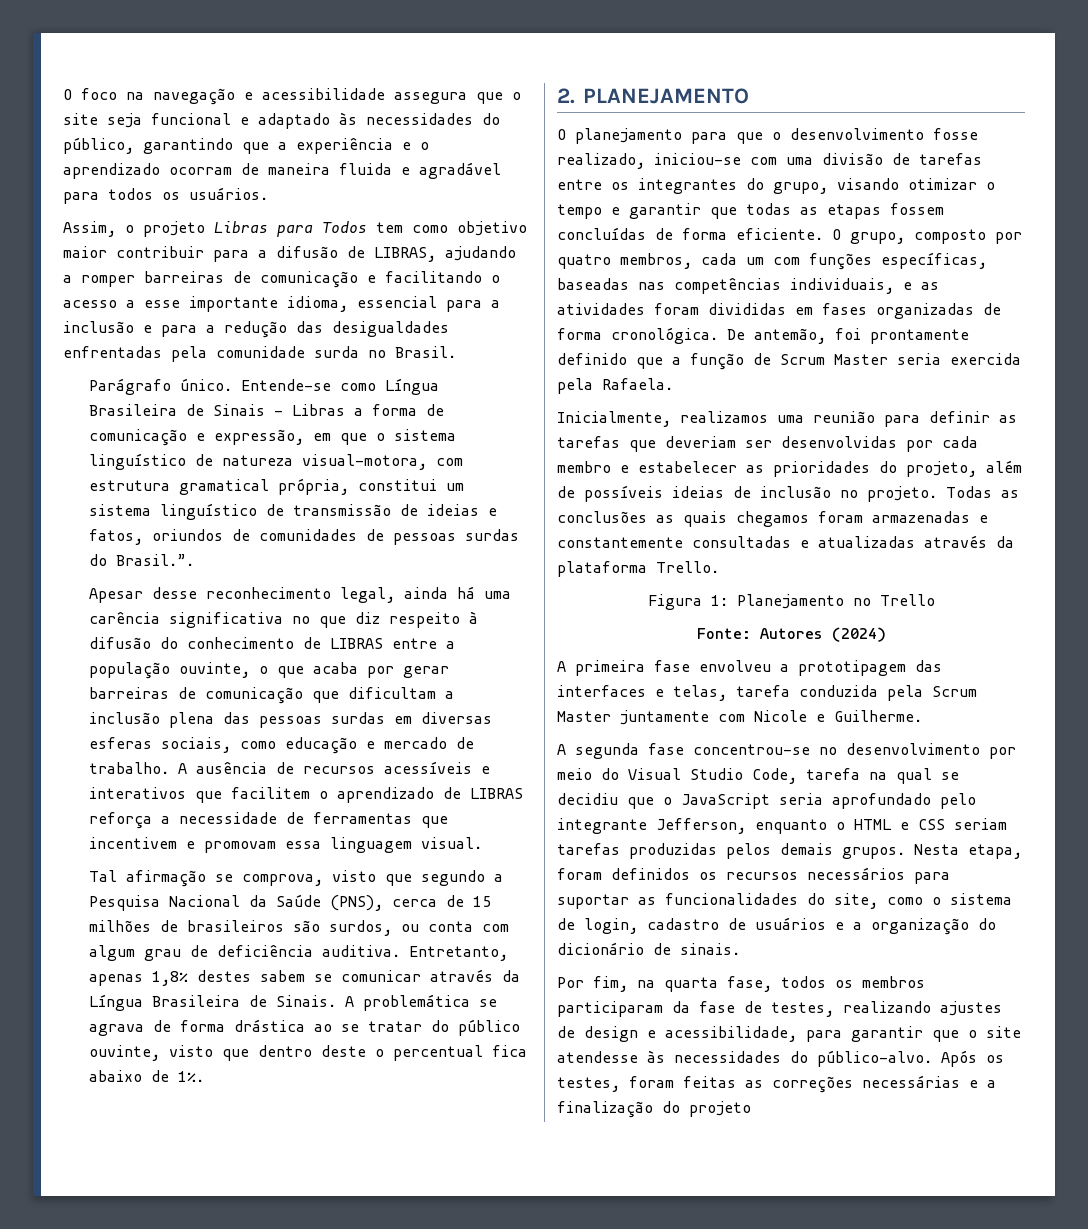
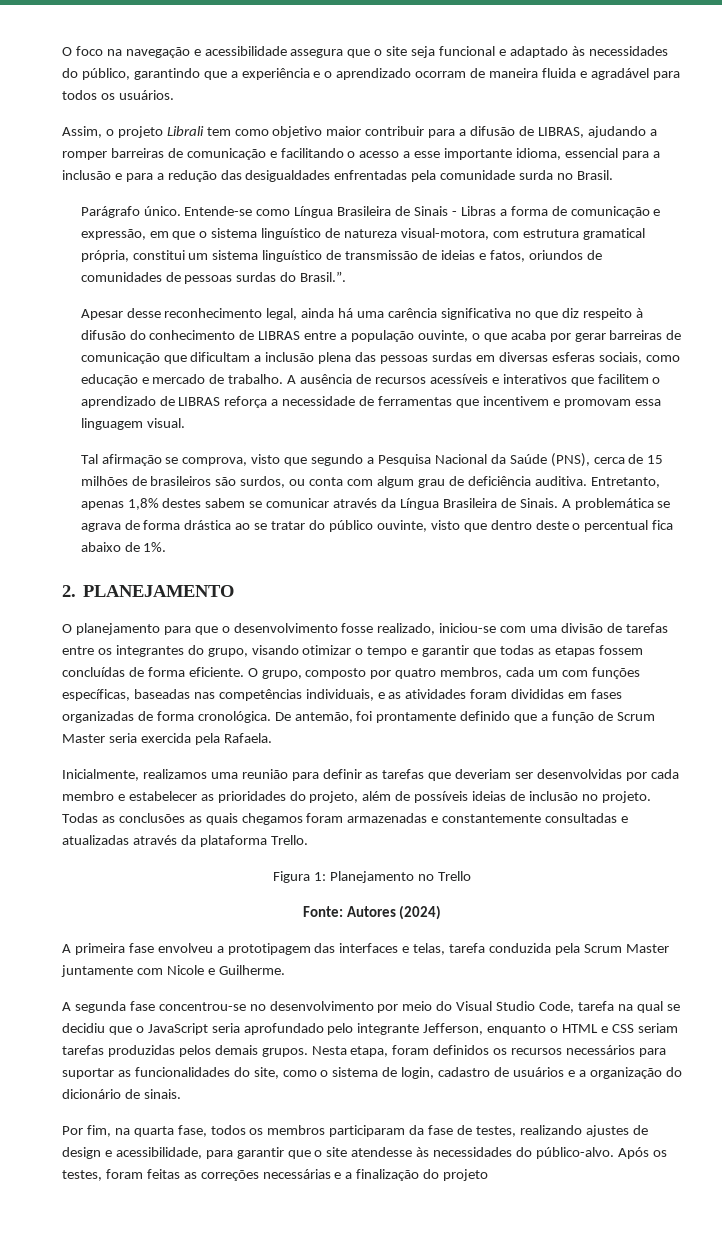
- Assim, o projeto Libras para Todos tem como objetivo maior contribuir para a difusão de LIBRAS, ajudando a romper barreiras de comunicação e facilitando o acesso a esse importante idioma, essencial para a inclusão e para a redução das desigualdades enfrentadas pela comunidade surda no Brasil.
+ Assim, o projeto Librali tem como objetivo maior contribuir para a difusão de LIBRAS, ajudando a romper barreiras de comunicação e facilitando o acesso a esse importante idioma, essencial para a inclusão e para a redução das desigualdades enfrentadas pela comunidade surda no Brasil.

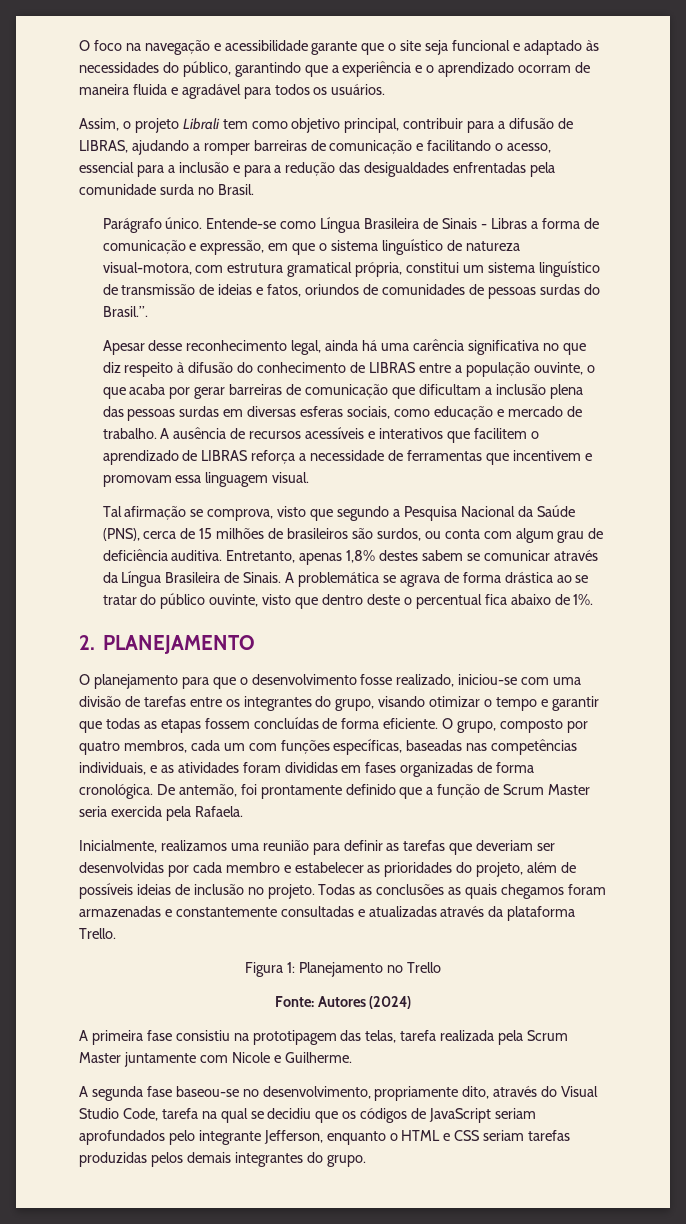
- O foco na navegação e acessibilidade assegura que o site seja funcional e adaptado às necessidades do público, garantindo que a experiência e o aprendizado ocorram de maneira fluida e agradável para todos os usuários.
+ O foco na navegação e acessibilidade garante que o site seja funcional e adaptado às necessidades do público, garantindo que a experiência e o aprendizado ocorram de maneira fluida e agradável para todos os usuários.
- Assim, o projeto Librali tem como objetivo maior contribuir para a difusão de LIBRAS, ajudando a romper barreiras de comunicação e facilitando o acesso a esse importante idioma, essencial para a inclusão e para a redução das desigualdades enfrentadas pela comunidade surda no Brasil.
+ Assim, o projeto Librali tem como objetivo principal, contribuir para a difusão de LIBRAS, ajudando a romper barreiras de comunicação e facilitando o acesso, essencial para a inclusão e para a redução das desigualdades enfrentadas pela comunidade surda no Brasil.
- A primeira fase envolveu a prototipagem das interfaces e telas, tarefa conduzida pela Scrum Master juntamente com Nicole e Guilherme.
+ A primeira fase consistiu na prototipagem das telas, tarefa realizada pela Scrum Master juntamente com Nicole e Guilherme.
- A segunda fase concentrou-se no desenvolvimento por meio do Visual Studio Code, tarefa na qual se decidiu que o JavaScript seria aprofundado pelo integrante Jefferson, enquanto o HTML e CSS seriam tarefas produzidas pelos demais grupos. Nesta etapa, foram definidos os recursos necessários para suportar as funcionalidades do site, como o sistema de login, cadastro de usuários e a organização do dicionário de sinais.
- Por fim, na quarta fase, todos os membros participaram da fase de testes, realizando ajustes de design e acessibilidade, para garantir que o site atendesse às necessidades do público-alvo. Após os testes, foram feitas as correções necessárias e a finalização do projeto
+ A segunda fase baseou-se no desenvolvimento, propriamente dito, através do Visual Studio Code, tarefa na qual se decidiu que os códigos de JavaScript seriam aprofundados pelo integrante Jefferson, enquanto o HTML e CSS seriam tarefas produzidas pelos demais integrantes do grupo.

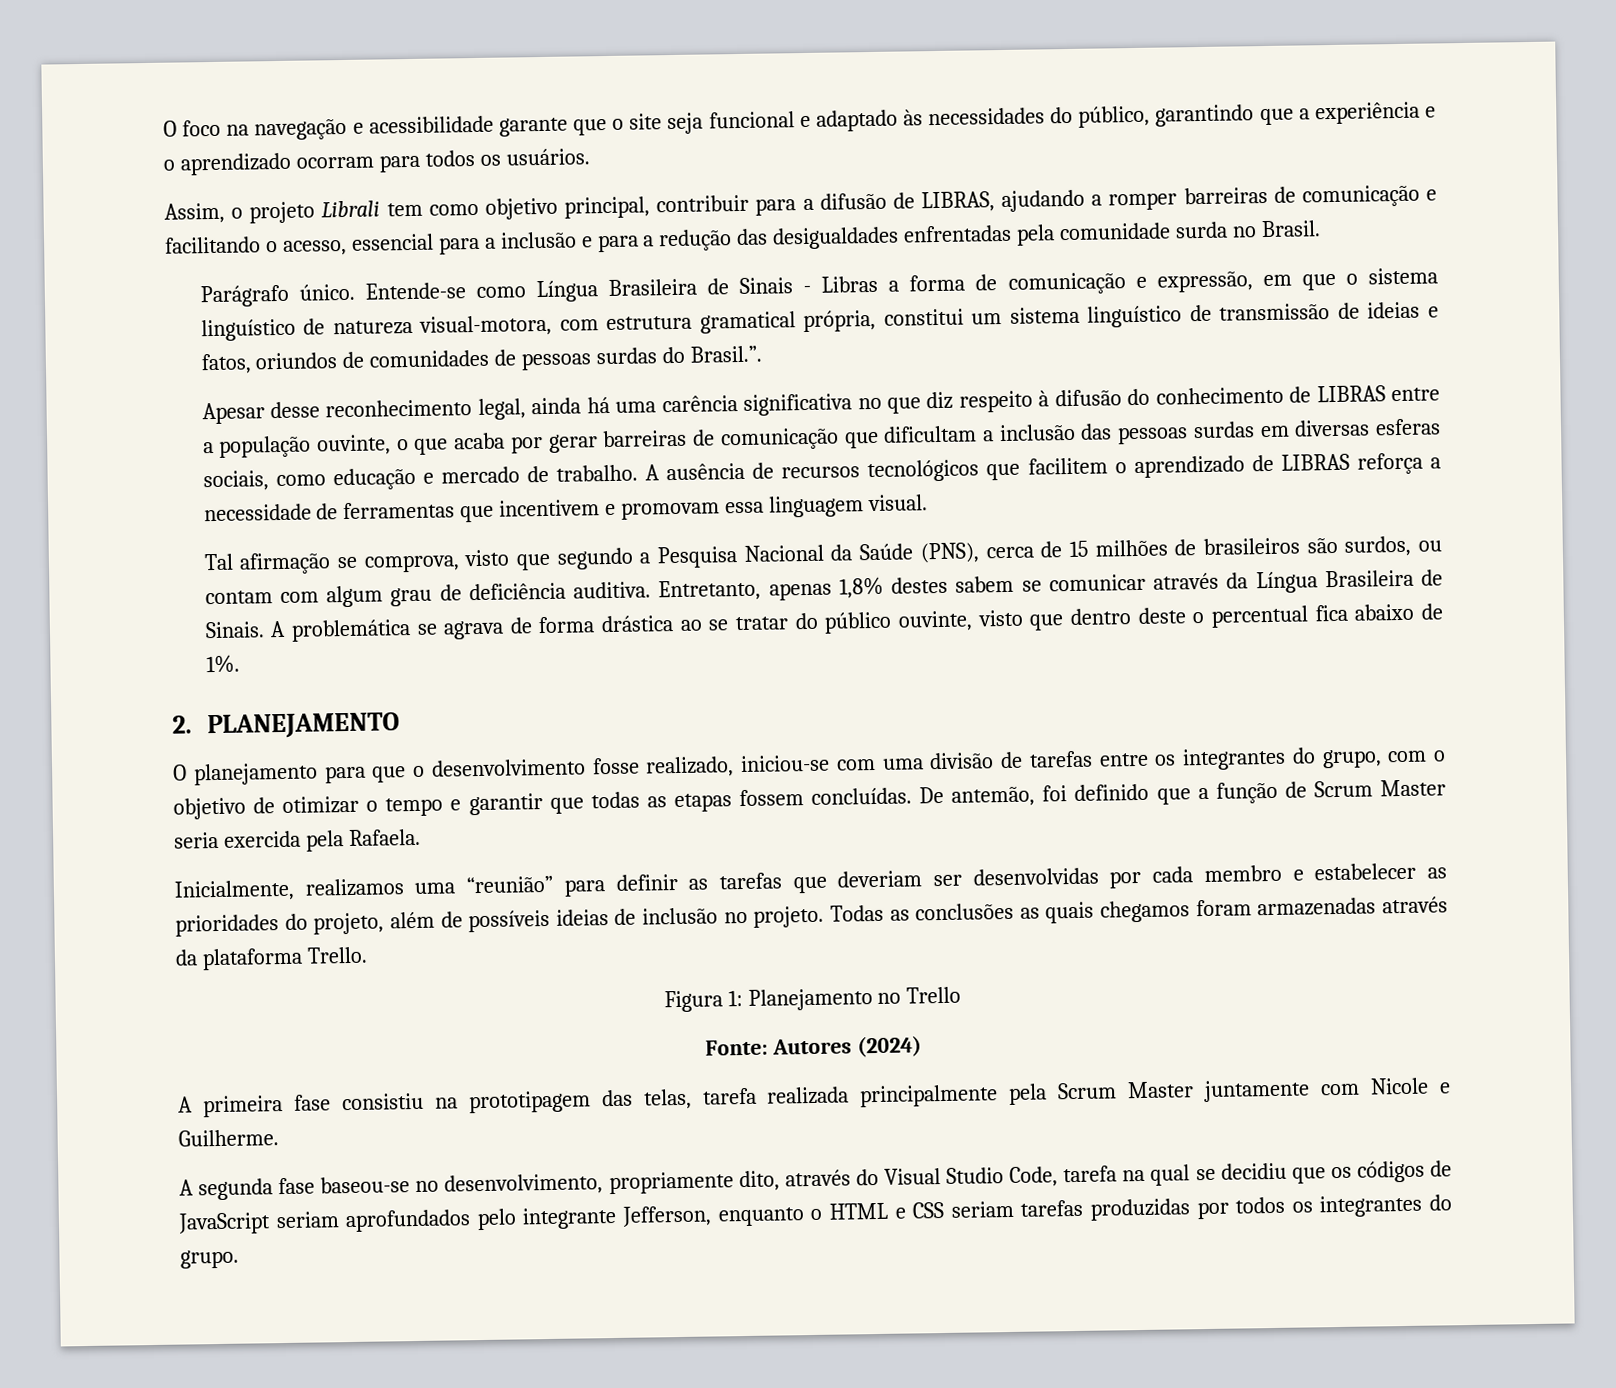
- O foco na navegação e acessibilidade garante que o site seja funcional e adaptado às necessidades do público, garantindo que a experiência e o aprendizado ocorram de maneira fluida e agradável para todos os usuários.
+ O foco na navegação e acessibilidade garante que o site seja funcional e adaptado às necessidades do público, garantindo que a experiência e o aprendizado ocorram para todos os usuários.
- Apesar desse reconhecimento legal, ainda há uma carência significativa no que diz respeito à difusão do conhecimento de LIBRAS entre a população ouvinte, o que acaba por gerar barreiras de comunicação que dificultam a inclusão plena das pessoas surdas em diversas esferas sociais, como educação e mercado de trabalho.
+ Apesar desse reconhecimento legal, ainda há uma carência significativa no que diz respeito à difusão do conhecimento de LIBRAS entre a população ouvinte, o que acaba por gerar barreiras de comunicação que dificultam a inclusão das pessoas surdas em diversas esferas sociais, como educação e mercado de trabalho.
- A ausência de recursos acessíveis e interativos que facilitem o aprendizado de LIBRAS reforça a necessidade de ferramentas que incentivem e promovam essa linguagem visual.
+ A ausência de recursos tecnológicos que facilitem o aprendizado de LIBRAS reforça a necessidade de ferramentas que incentivem e promovam essa linguagem visual.
- Tal afirmação se comprova, visto que segundo a Pesquisa Nacional da Saúde (PNS), cerca de 15 milhões de brasileiros são surdos, ou conta com algum grau de deficiência auditiva.
+ Tal afirmação se comprova, visto que segundo a Pesquisa Nacional da Saúde (PNS), cerca de 15 milhões de brasileiros são surdos, ou contam com algum grau de deficiência auditiva.
- O planejamento para que o desenvolvimento fosse realizado, iniciou-se com uma divisão de tarefas entre os integrantes do grupo, visando otimizar o tempo e garantir que todas as etapas fossem concluídas de forma eficiente. O grupo, composto por quatro membros, cada um com funções específicas, baseadas nas competências individuais, e as atividades foram divididas em fases organizadas de forma cronológica.
+ O planejamento para que o desenvolvimento fosse realizado, iniciou-se com uma divisão de tarefas entre os integrantes do grupo, com o objetivo de otimizar o tempo e garantir que todas as etapas fossem concluídas.
- De antemão, foi prontamente definido que a função de Scrum Master seria exercida pela Rafaela.
+ De antemão, foi definido que a função de Scrum Master seria exercida pela Rafaela.
- Inicialmente, realizamos uma reunião para definir as tarefas que deveriam ser desenvolvidas por cada membro e estabelecer as prioridades do projeto, além de possíveis ideias de inclusão no projeto.
+ Inicialmente, realizamos uma “reunião” para definir as tarefas que deveriam ser desenvolvidas por cada membro e estabelecer as prioridades do projeto, além de possíveis ideias de inclusão no projeto.
- Todas as conclusões as quais chegamos foram armazenadas e constantemente consultadas e atualizadas através da plataforma Trello.
+ Todas as conclusões as quais chegamos foram armazenadas através da plataforma Trello.
- A primeira fase consistiu na prototipagem das telas, tarefa realizada pela Scrum Master juntamente com Nicole e Guilherme.
+ A primeira fase consistiu na prototipagem das telas, tarefa realizada principalmente pela Scrum Master juntamente com Nicole e Guilherme.
- A segunda fase baseou-se no desenvolvimento, propriamente dito, através do Visual Studio Code, tarefa na qual se decidiu que os códigos de JavaScript seriam aprofundados pelo integrante Jefferson, enquanto o HTML e CSS seriam tarefas produzidas pelos demais integrantes do grupo.
+ A segunda fase baseou-se no desenvolvimento, propriamente dito, através do Visual Studio Code, tarefa na qual se decidiu que os códigos de JavaScript seriam aprofundados pelo integrante Jefferson, enquanto o HTML e CSS seriam tarefas produzidas por todos os integrantes do grupo.

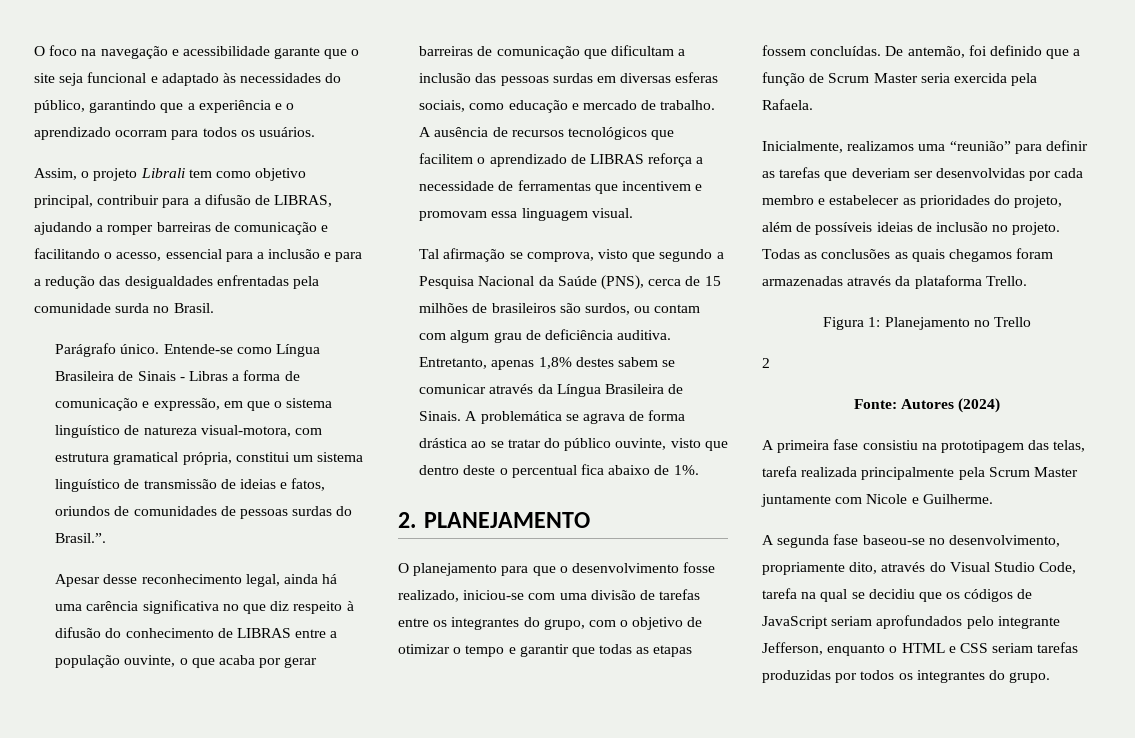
+ 2

